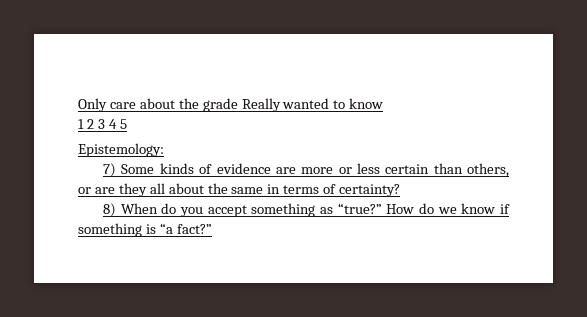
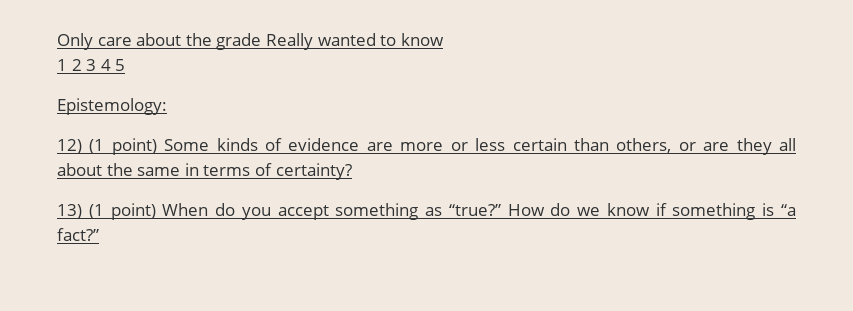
- 7) Some kinds of evidence are more or less certain than others, or are they all about the same in terms of certainty?
+ 12) (1 point) Some kinds of evidence are more or less certain than others, or are they all about the same in terms of certainty?
- 8) When do you accept something as “true?”
+ 13) (1 point) When do you accept something as “true?”

